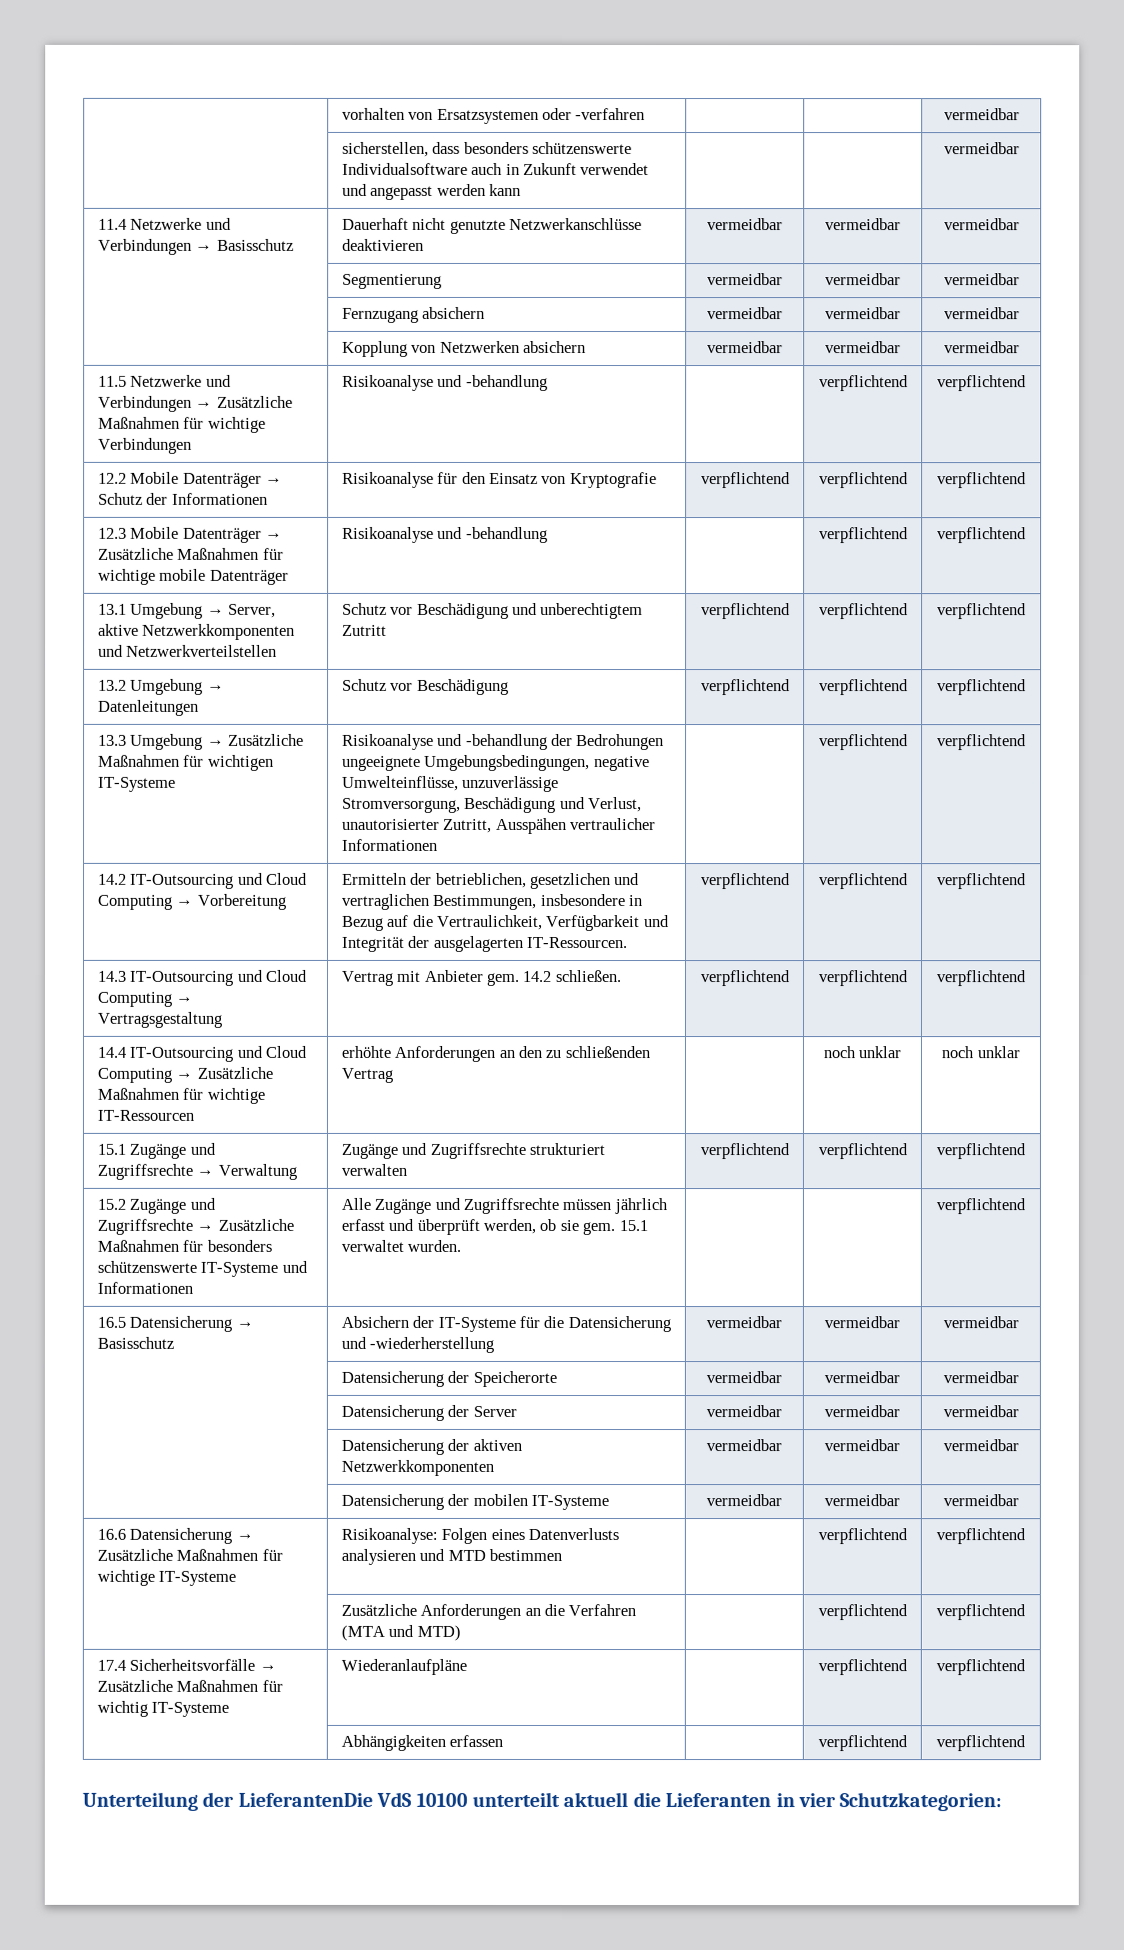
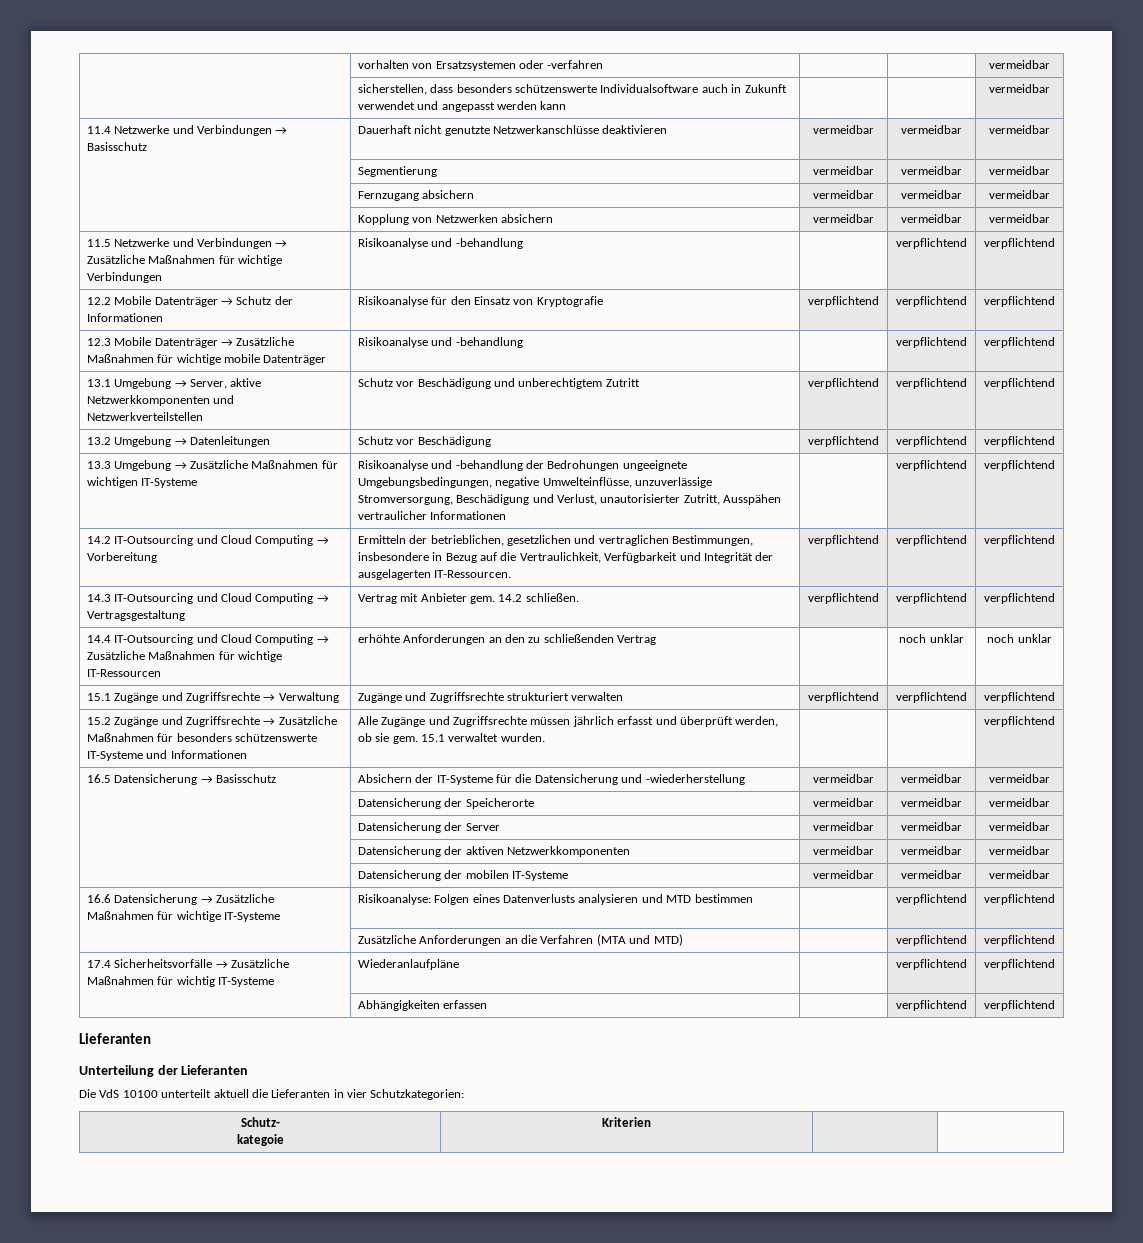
  | Abhängigkeiten erfassen | | verpflichtend | verpflichtend
+ Lieferanten
- Unterteilung der LieferantenDie VdS 10100 unterteilt aktuell die Lieferanten in vier Schutzkategorien:
+ Unterteilung der Lieferanten
+ Die VdS 10100 unterteilt aktuell die Lieferanten in vier Schutzkategorien:
+ Schutz-
+ kategoie | Kriterien | |

